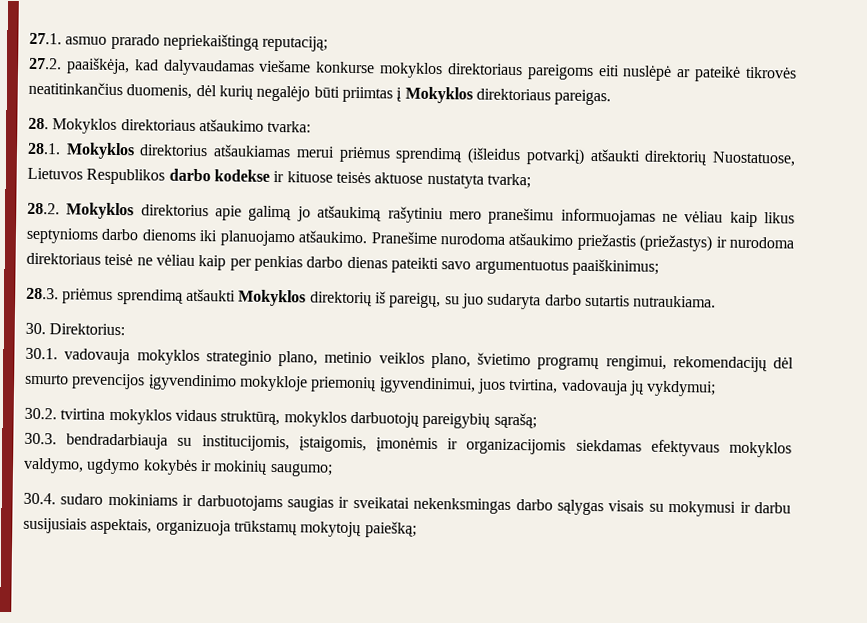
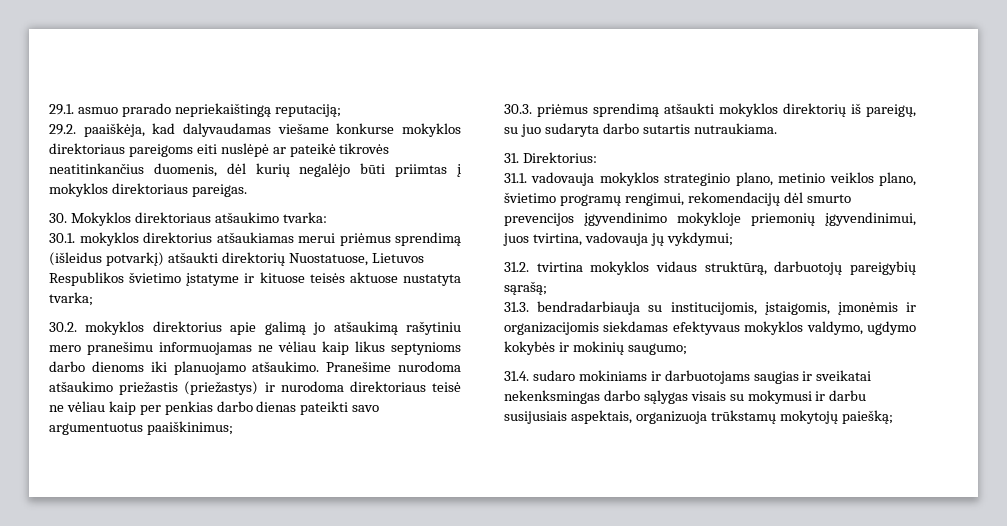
- 27.1. asmuo prarado nepriekaištingą reputaciją;
+ 29.1. asmuo prarado nepriekaištingą reputaciją;
- 27.2. paaiškėja, kad dalyvaudamas viešame konkurse mokyklos direktoriaus pareigoms eiti nuslėpė ar pateikė tikrovės neatitinkančius duomenis, dėl kurių negalėjo būti priimtas į Mokyklos direktoriaus pareigas.
+ 29.2. paaiškėja, kad dalyvaudamas viešame konkurse mokyklos direktoriaus pareigoms eiti nuslėpė ar pateikė tikrovės neatitinkančius duomenis, dėl kurių negalėjo būti priimtas į mokyklos direktoriaus pareigas.
- 28. Mokyklos direktoriaus atšaukimo tvarka:
+ 30. Mokyklos direktoriaus atšaukimo tvarka:
- 28.1. Mokyklos direktorius atšaukiamas merui priėmus sprendimą (išleidus potvarkį) atšaukti direktorių Nuostatuose, Lietuvos Respublikos darbo kodekse ir kituose teisės aktuose nustatyta tvarka;
+ 30.1. mokyklos direktorius atšaukiamas merui priėmus sprendimą (išleidus potvarkį) atšaukti direktorių Nuostatuose, Lietuvos Respublikos švietimo įstatyme ir kituose teisės aktuose nustatyta tvarka;
- 28.2. Mokyklos direktorius apie galimą jo atšaukimą rašytiniu mero pranešimu informuojamas ne vėliau kaip likus septynioms darbo dienoms iki planuojamo atšaukimo.
+ 30.2. mokyklos direktorius apie galimą jo atšaukimą rašytiniu mero pranešimu informuojamas ne vėliau kaip likus septynioms darbo dienoms iki planuojamo atšaukimo.
- 28.3. priėmus sprendimą atšaukti Mokyklos direktorių iš pareigų, su juo sudaryta darbo sutartis nutraukiama.
+ 30.3. priėmus sprendimą atšaukti mokyklos direktorių iš pareigų, su juo sudaryta darbo sutartis nutraukiama.
- 30. Direktorius:
+ 31. Direktorius:
- 30.1. vadovauja mokyklos strateginio plano, metinio veiklos plano, švietimo programų rengimui, rekomendacijų dėl smurto prevencijos įgyvendinimo mokykloje priemonių įgyvendinimui, juos tvirtina, vadovauja jų vykdymui;
+ 31.1. vadovauja mokyklos strateginio plano, metinio veiklos plano, švietimo programų rengimui, rekomendacijų dėl smurto prevencijos įgyvendinimo mokykloje priemonių įgyvendinimui, juos tvirtina, vadovauja jų vykdymui;
- 30.2. tvirtina mokyklos vidaus struktūrą, mokyklos darbuotojų pareigybių sąrašą;
+ 31.2. tvirtina mokyklos vidaus struktūrą, darbuotojų pareigybių sąrašą;
- 30.3. bendradarbiauja su institucijomis, įstaigomis, įmonėmis ir organizacijomis siekdamas efektyvaus mokyklos valdymo, ugdymo kokybės ir mokinių saugumo;
+ 31.3. bendradarbiauja su institucijomis, įstaigomis, įmonėmis ir organizacijomis siekdamas efektyvaus mokyklos valdymo, ugdymo kokybės ir mokinių saugumo;
- 30.4. sudaro mokiniams ir darbuotojams saugias ir sveikatai nekenksmingas darbo sąlygas visais su mokymusi ir darbu susijusiais aspektais, organizuoja trūkstamų mokytojų paiešką;
+ 31.4. sudaro mokiniams ir darbuotojams saugias ir sveikatai nekenksmingas darbo sąlygas visais su mokymusi ir darbu susijusiais aspektais, organizuoja trūkstamų mokytojų paiešką;

